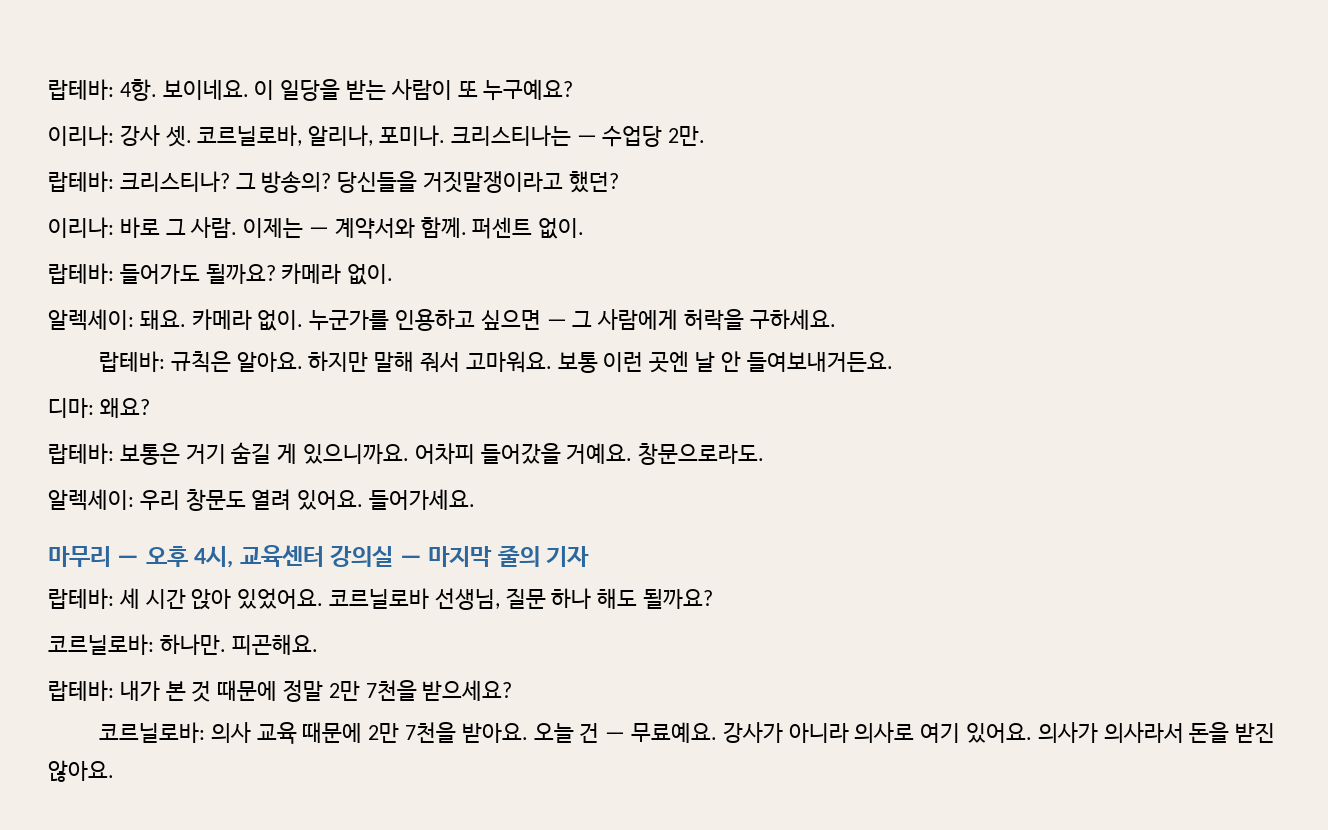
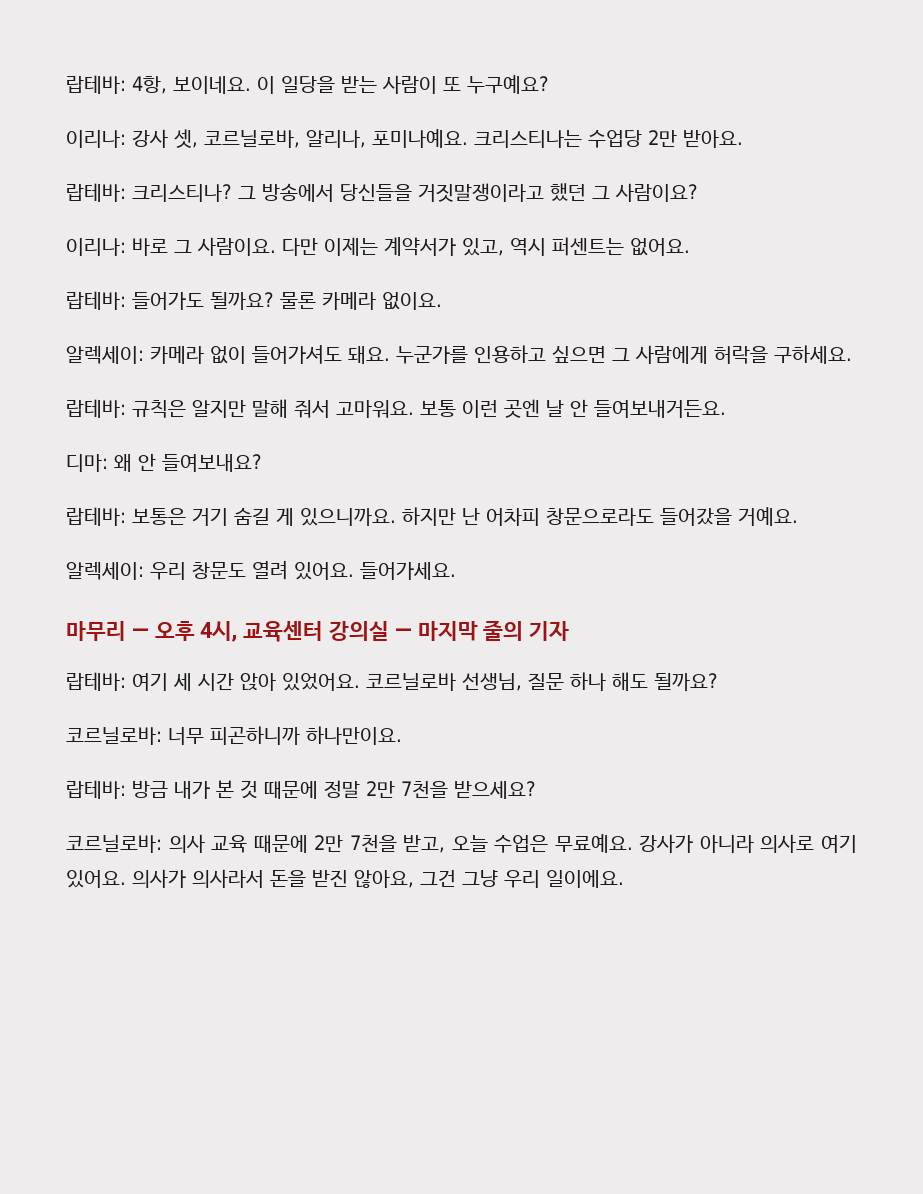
- 랍테바: 4항. 보이네요.
+ 랍테바: 4항, 보이네요.
- 이리나: 강사 셋. 코르닐로바, 알리나, 포미나. 크리스티나는 — 수업당 2만.
+ 이리나: 강사 셋, 코르닐로바, 알리나, 포미나예요. 크리스티나는 수업당 2만 받아요.
- 그 방송의? 당신들을 거짓말쟁이라고 했던?
+ 그 방송에서 당신들을 거짓말쟁이라고 했던 그 사람이요?
- 이리나: 바로 그 사람. 이제는 — 계약서와 함께. 퍼센트 없이.
- 랍테바: 들어가도 될까요? 카메라 없이.
- 알렉세이: 돼요. 카메라 없이.
+ 이리나: 바로 그 사람이요. 다만 이제는 계약서가 있고, 역시 퍼센트는 없어요.
+ 랍테바: 들어가도 될까요? 물론 카메라 없이요.
+ 알렉세이: 카메라 없이 들어가셔도 돼요.
- 누군가를 인용하고 싶으면 — 그 사람에게 허락을 구하세요.
+ 누군가를 인용하고 싶으면 그 사람에게 허락을 구하세요.
- 랍테바: 규칙은 알아요. 하지만 말해 줘서 고마워요.
+ 랍테바: 규칙은 알지만 말해 줘서 고마워요.
- 디마: 왜요?
+ 디마: 왜 안 들여보내요?
- 어차피 들어갔을 거예요. 창문으로라도.
+ 하지만 난 어차피 창문으로라도 들어갔을 거예요.
- 랍테바: 세 시간 앉아 있었어요.
+ 랍테바: 여기 세 시간 앉아 있었어요.
- 코르닐로바: 하나만. 피곤해요.
- 랍테바: 내가 본 것 때문에 정말 2만 7천을 받으세요?
+ 코르닐로바: 너무 피곤하니까 하나만이요.
+ 랍테바: 방금 내가 본 것 때문에 정말 2만 7천을 받으세요?
- 코르닐로바: 의사 교육 때문에 2만 7천을 받아요. 오늘 건 — 무료예요.
+ 코르닐로바: 의사 교육 때문에 2만 7천을 받고, 오늘 수업은 무료예요.
- 의사가 의사라서 돈을 받진 않아요.
+ 의사가 의사라서 돈을 받진 않아요, 그건 그냥 우리 일이에요.

